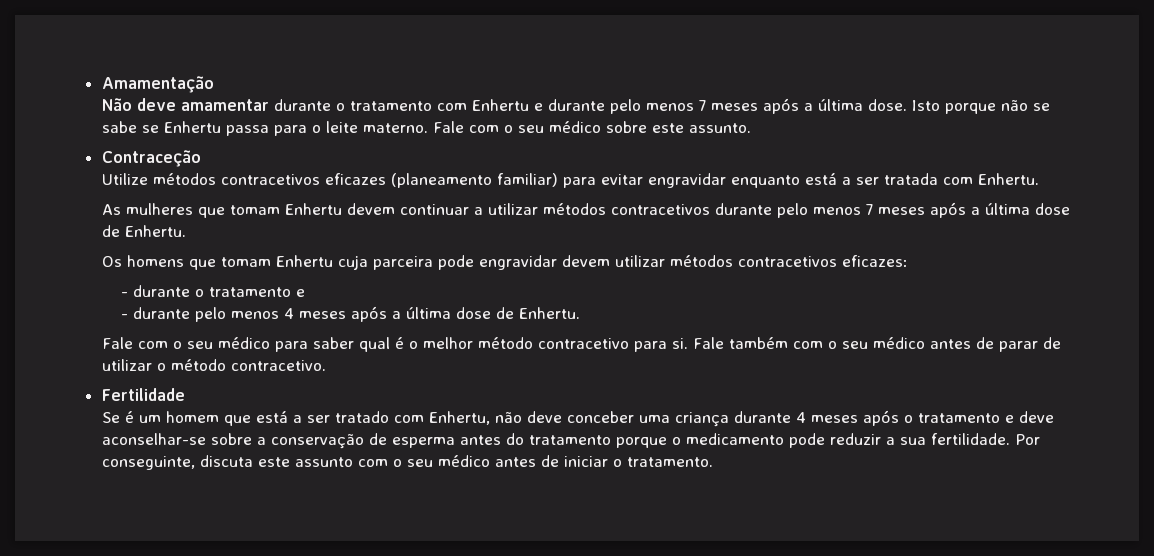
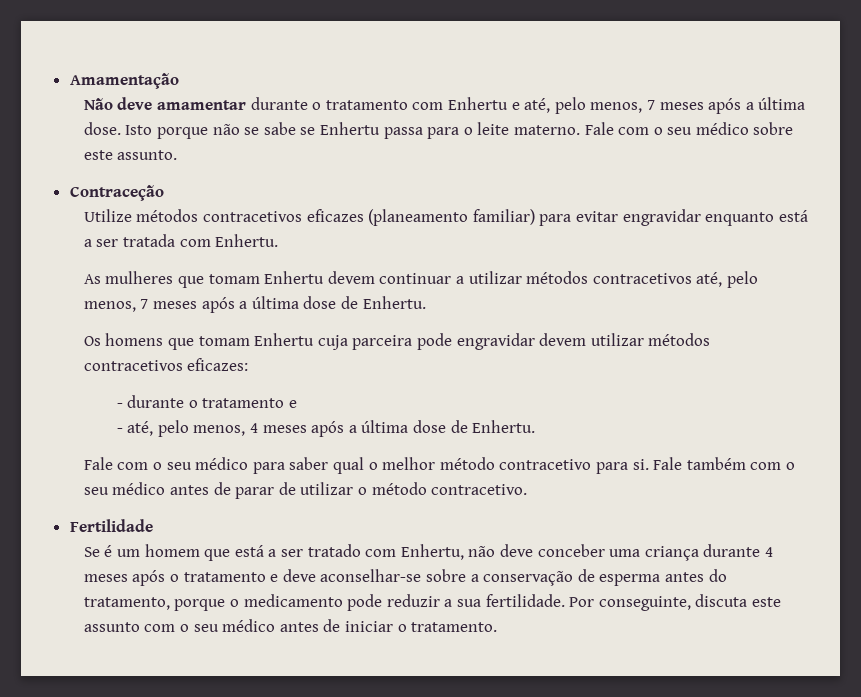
- Não deve amamentar durante o tratamento com Enhertu e durante pelo menos 7 meses após a última dose.
+ Não deve amamentar durante o tratamento com Enhertu e até, pelo menos, 7 meses após a última dose.
- As mulheres que tomam Enhertu devem continuar a utilizar métodos contracetivos durante pelo menos 7 meses após a última dose de Enhertu.
+ As mulheres que tomam Enhertu devem continuar a utilizar métodos contracetivos até, pelo menos, 7 meses após a última dose de Enhertu.
- - durante pelo menos 4 meses após a última dose de Enhertu.
+ - até, pelo menos, 4 meses após a última dose de Enhertu.
- Fale com o seu médico para saber qual é o melhor método contracetivo para si.
+ Fale com o seu médico para saber qual o melhor método contracetivo para si.
- Se é um homem que está a ser tratado com Enhertu, não deve conceber uma criança durante 4 meses após o tratamento e deve aconselhar-se sobre a conservação de esperma antes do tratamento porque o medicamento pode reduzir a sua fertilidade.
+ Se é um homem que está a ser tratado com Enhertu, não deve conceber uma criança durante 4 meses após o tratamento e deve aconselhar-se sobre a conservação de esperma antes do tratamento, porque o medicamento pode reduzir a sua fertilidade.

